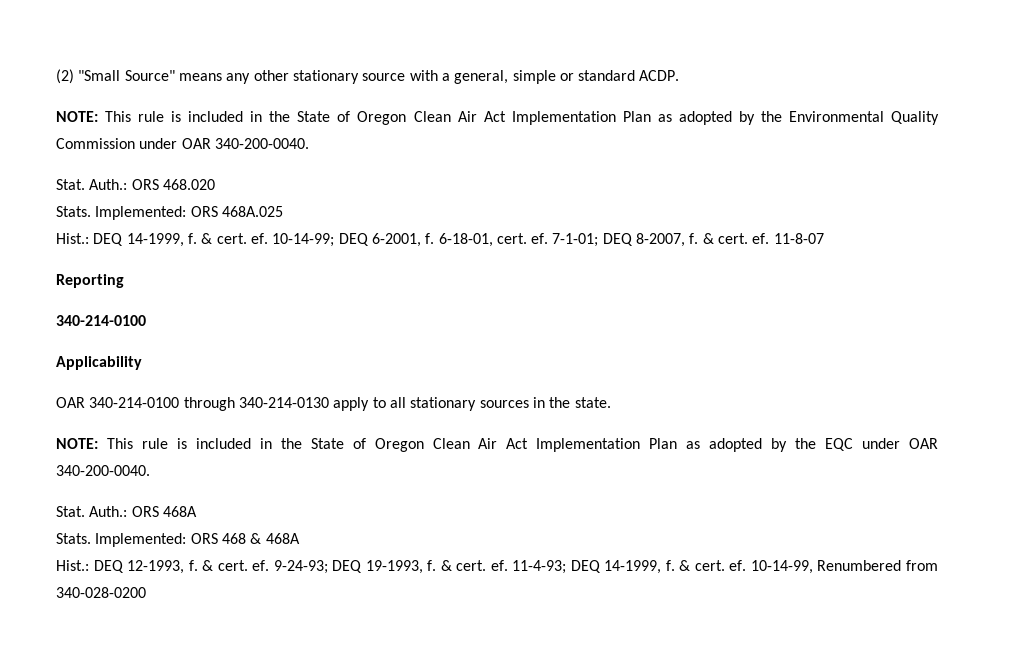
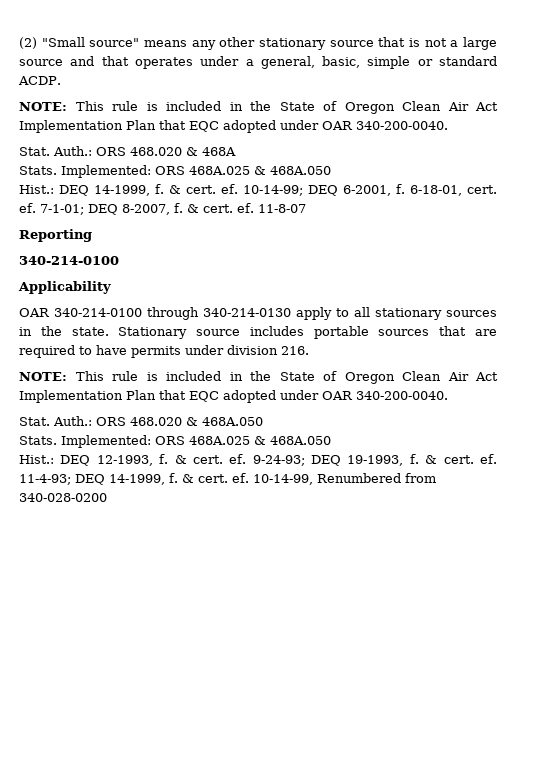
- (2) "Small Source" means any other stationary source with a general, simple or standard ACDP.
- NOTE: This rule is included in the State of Oregon Clean Air Act Implementation Plan as adopted by the Environmental Quality Commission under OAR 340-200-0040.
- Stat. Auth.: ORS 468.020
- Stats. Implemented: ORS 468A.025
+ (2) "Small source" means any other stationary source that is not a large source and that operates under a general, basic, simple or standard ACDP.
+ NOTE: This rule is included in the State of Oregon Clean Air Act Implementation Plan that EQC adopted under OAR 340-200-0040.
+ Stat. Auth.: ORS 468.020 & 468A
+ Stats. Implemented: ORS 468A.025 & 468A.050
- OAR 340-214-0100 through 340-214-0130 apply to all stationary sources in the state.
- NOTE: This rule is included in the State of Oregon Clean Air Act Implementation Plan as adopted by the EQC under OAR 340-200-0040.
- Stat. Auth.: ORS 468A
- Stats. Implemented: ORS 468 & 468A
+ OAR 340-214-0100 through 340-214-0130 apply to all stationary sources in the state. Stationary source includes portable sources that are required to have permits under division 216.
+ NOTE: This rule is included in the State of Oregon Clean Air Act Implementation Plan that EQC adopted under OAR 340-200-0040.
+ Stat. Auth.: ORS 468.020 & 468A.050
+ Stats. Implemented: ORS 468A.025 & 468A.050

